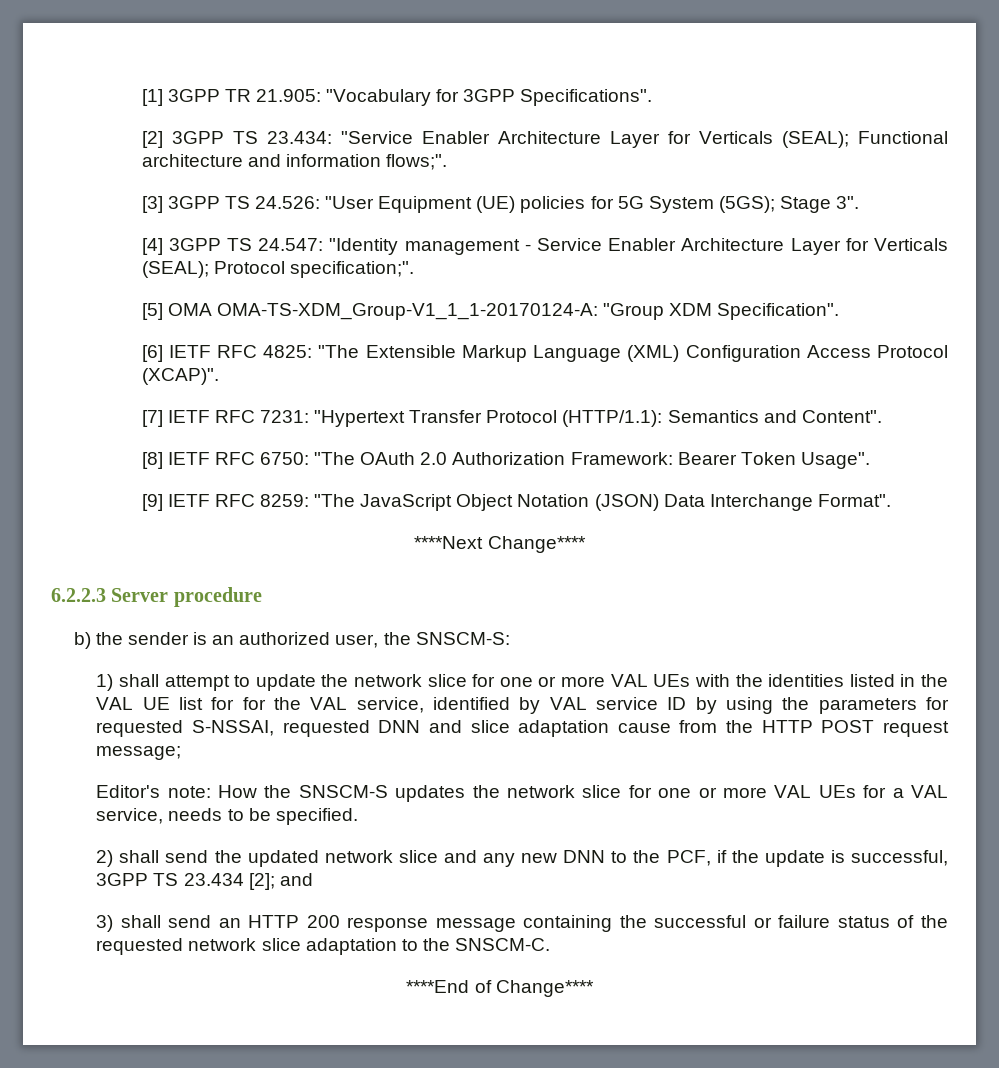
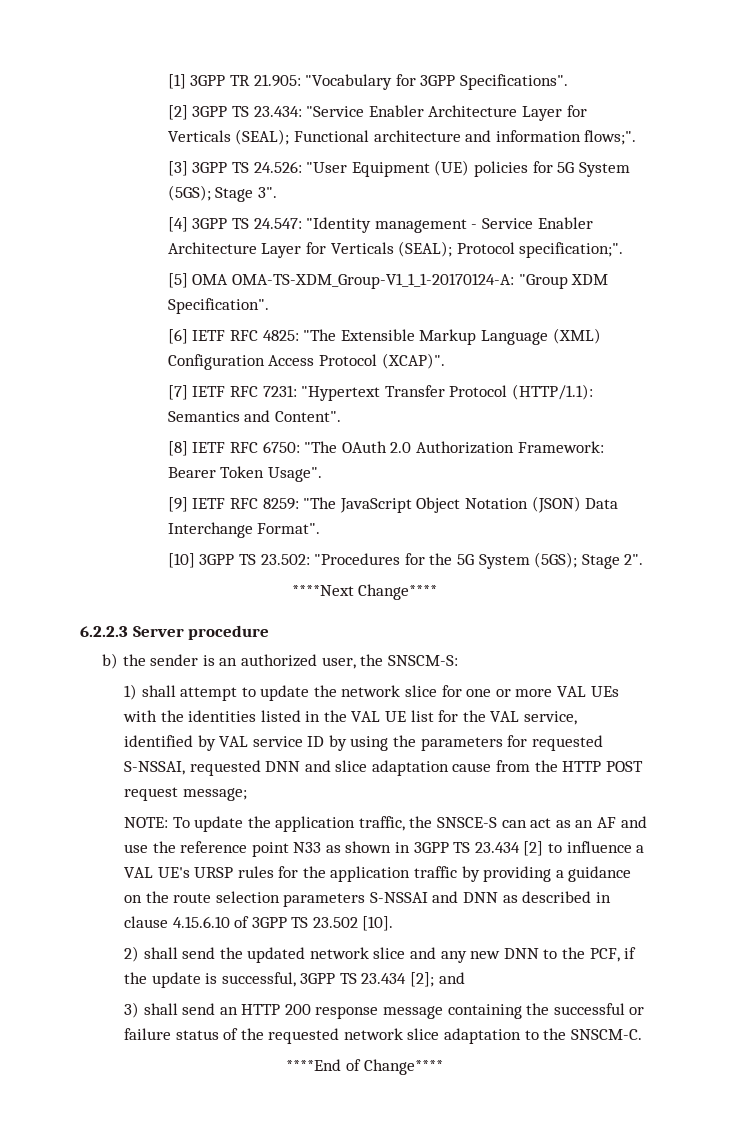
+ [10] 3GPP TS 23.502: "Procedures for the 5G System (5GS); Stage 2".
- 1) shall attempt to update the network slice for one or more VAL UEs with the identities listed in the VAL UE list for for the VAL service, identified by VAL service ID by using the parameters for requested S-NSSAI, requested DNN and slice adaptation cause from the HTTP POST request message;
+ 1) shall attempt to update the network slice for one or more VAL UEs with the identities listed in the VAL UE list for the VAL service, identified by VAL service ID by using the parameters for requested S-NSSAI, requested DNN and slice adaptation cause from the HTTP POST request message;
- Editor's note: How the SNSCM-S updates the network slice for one or more VAL UEs for a VAL service, needs to be specified.
+ NOTE: To update the application traffic, the SNSCE-S can act as an AF and use the reference point N33 as shown in 3GPP TS 23.434 [2] to influence a VAL UE's URSP rules for the application traffic by providing a guidance on the route selection parameters S-NSSAI and DNN as described in clause 4.15.6.10 of 3GPP TS 23.502 [10].

